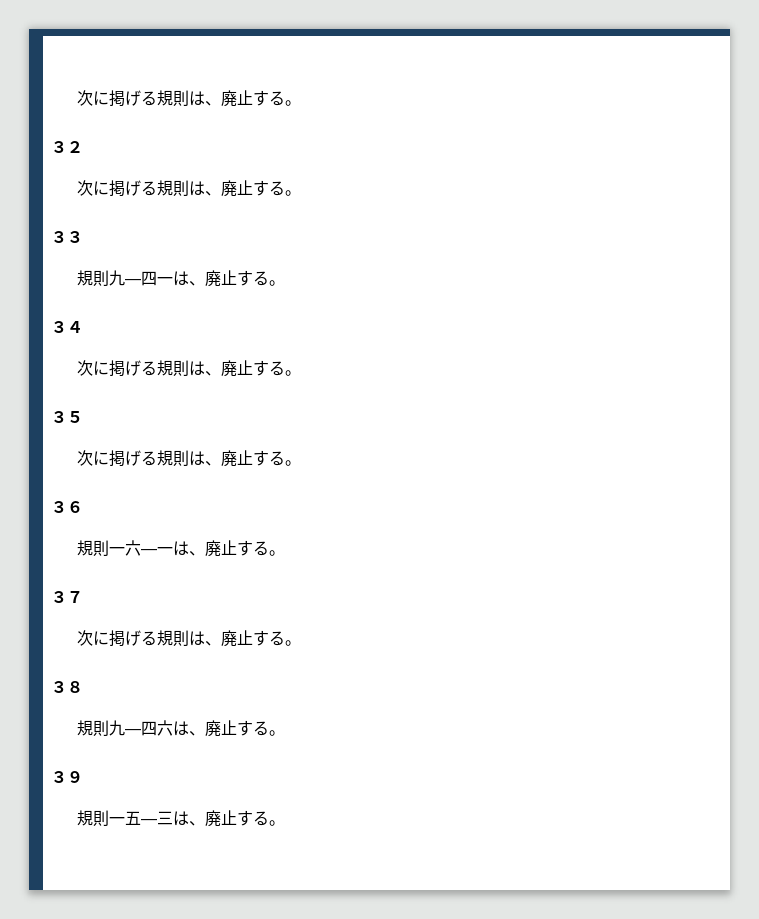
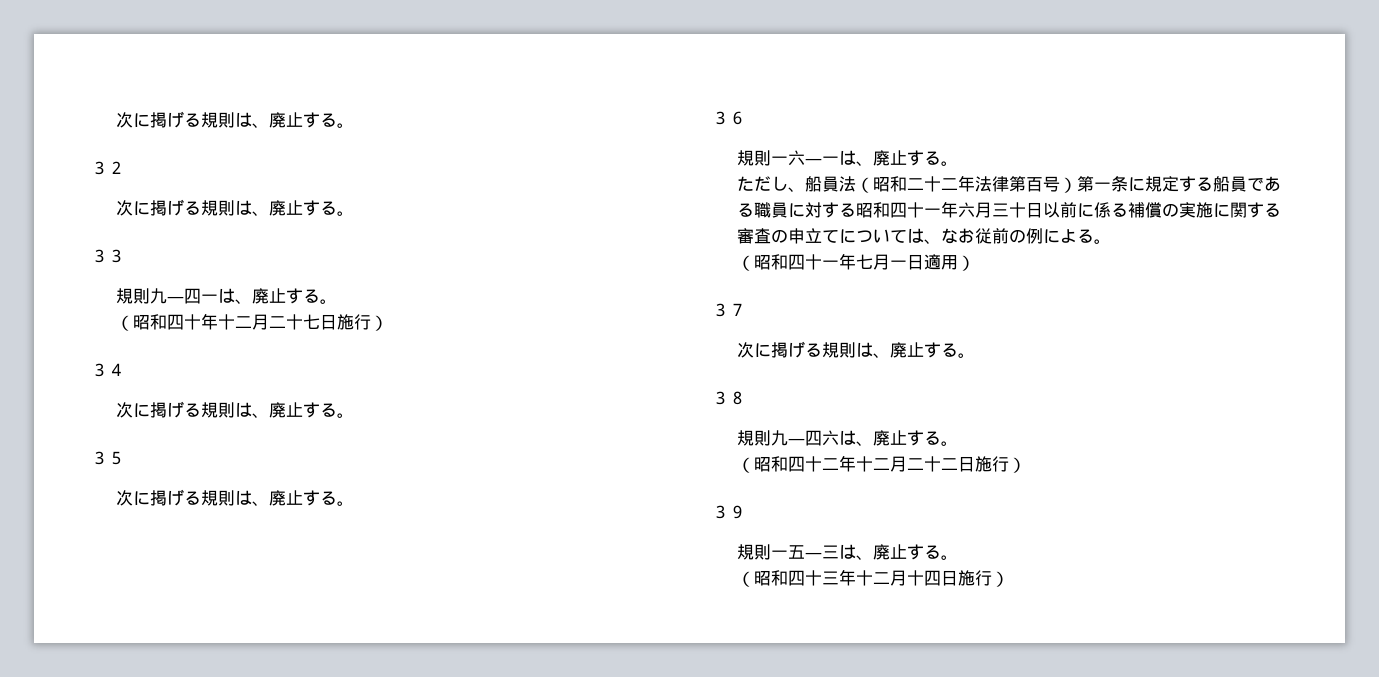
+ （昭和四十年十二月二十七日施行）
+ ただし、船員法（昭和二十二年法律第百号）第一条に規定する船員である職員に対する昭和四十一年六月三十日以前に係る補償の実施に関する審査の申立てについては、なお従前の例による。
+ （昭和四十一年七月一日適用）
+ （昭和四十二年十二月二十二日施行）
+ （昭和四十三年十二月十四日施行）

